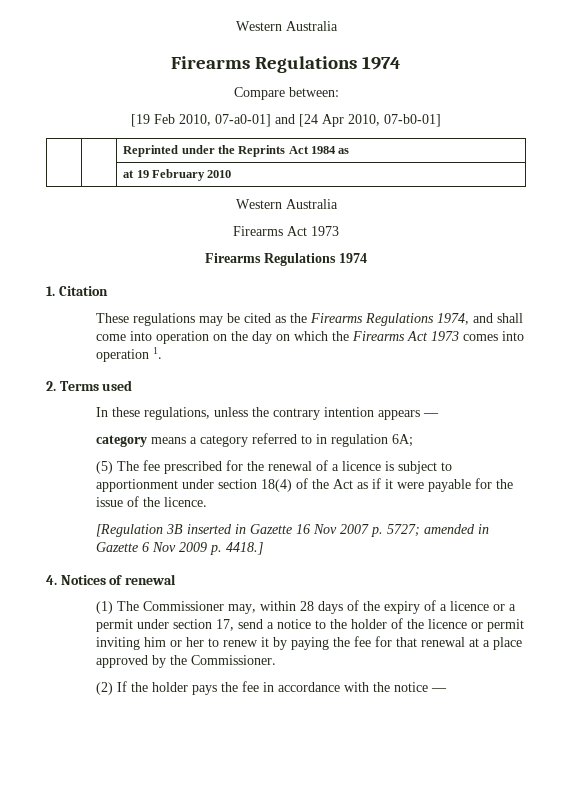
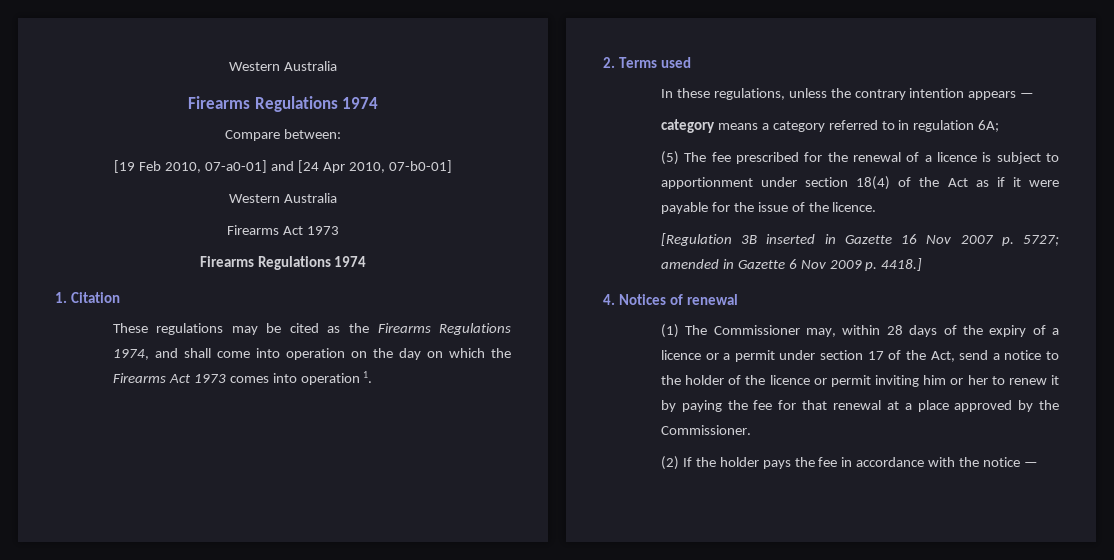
- | | Reprinted under the Reprints Act 1984 as
- | | at 19 February 2010
- (1) The Commissioner may, within 28 days of the expiry of a licence or a permit under section 17, send a notice to the holder of the licence or permit inviting him or her to renew it by paying the fee for that renewal at a place approved by the Commissioner.
+ (1) The Commissioner may, within 28 days of the expiry of a licence or a permit under section 17 of the Act, send a notice to the holder of the licence or permit inviting him or her to renew it by paying the fee for that renewal at a place approved by the Commissioner.

